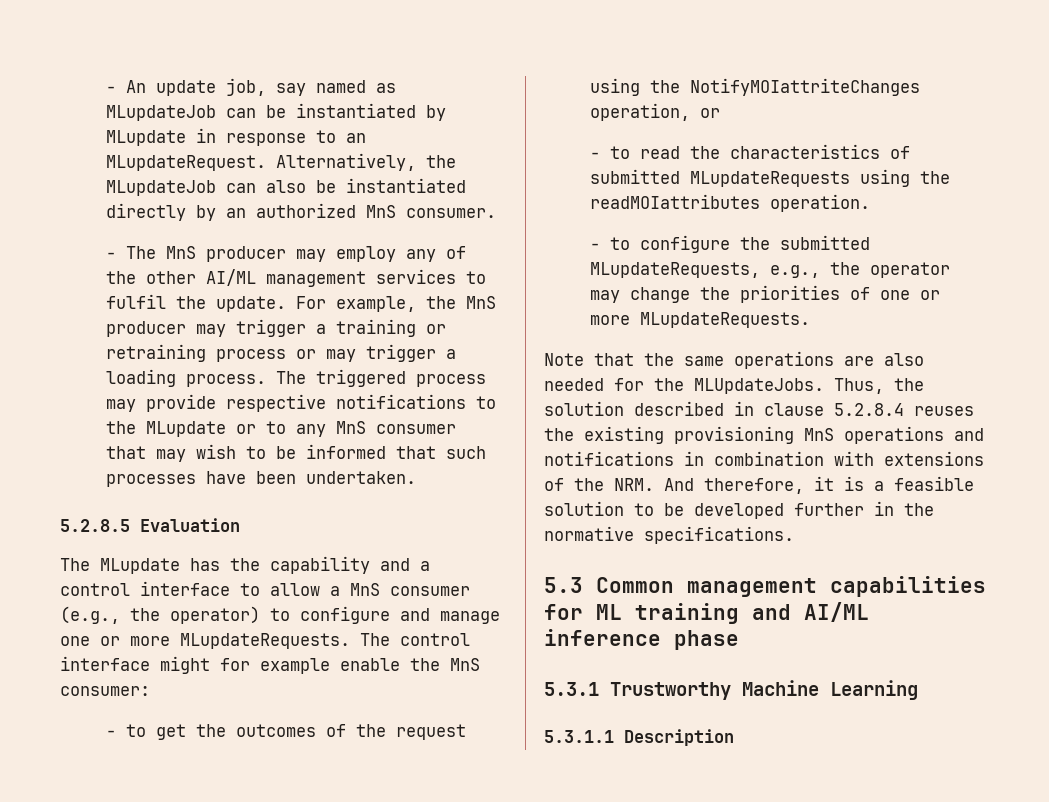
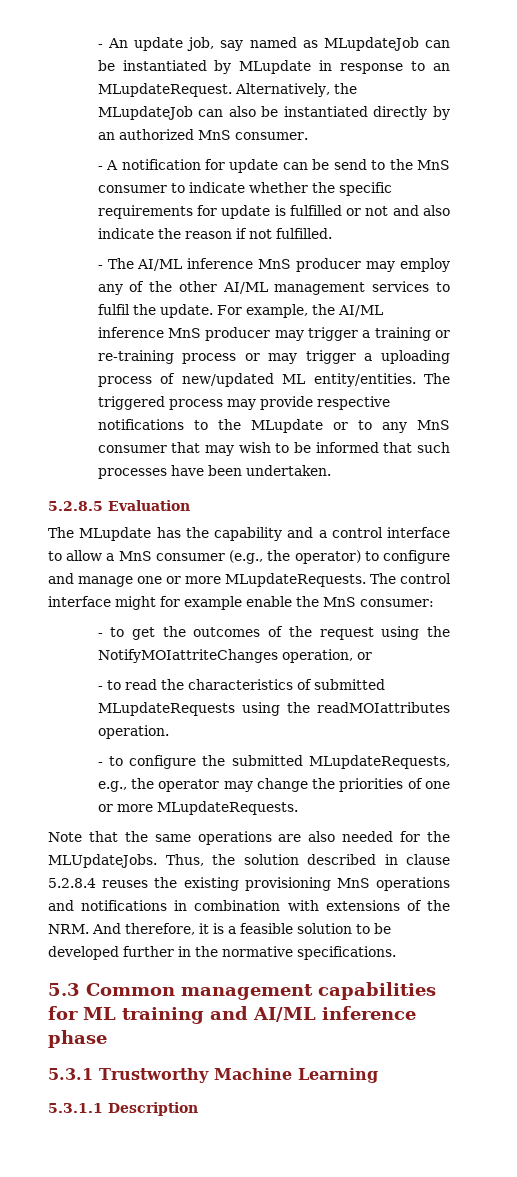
+ - A notification for update can be send to the MnS consumer to indicate whether the specific requirements for update is fulfilled or not and also indicate the reason if not fulfilled.
- - The MnS producer may employ any of the other AI/ML management services to fulfil the update.
+ - The AI/ML inference MnS producer may employ any of the other AI/ML management services to fulfil the update.
- For example, the MnS producer may trigger a training or retraining process or may trigger a loading process.
+ For example, the AI/ML inference MnS producer may trigger a training or re-training process or may trigger a uploading process of new/updated ML entity/entities.

